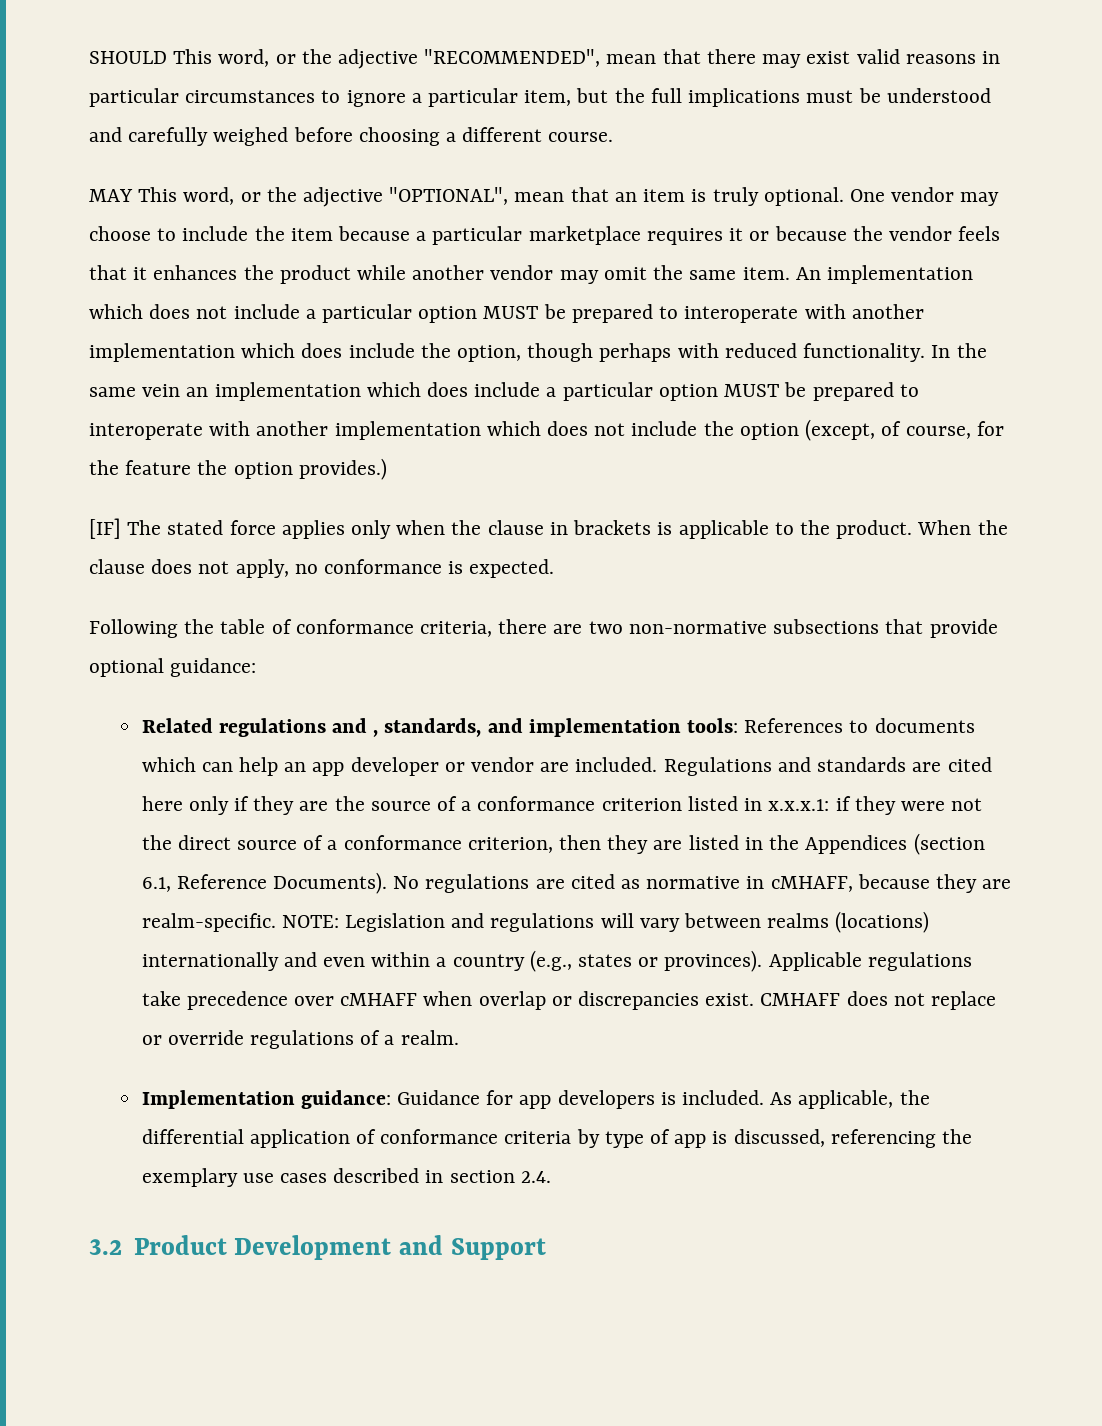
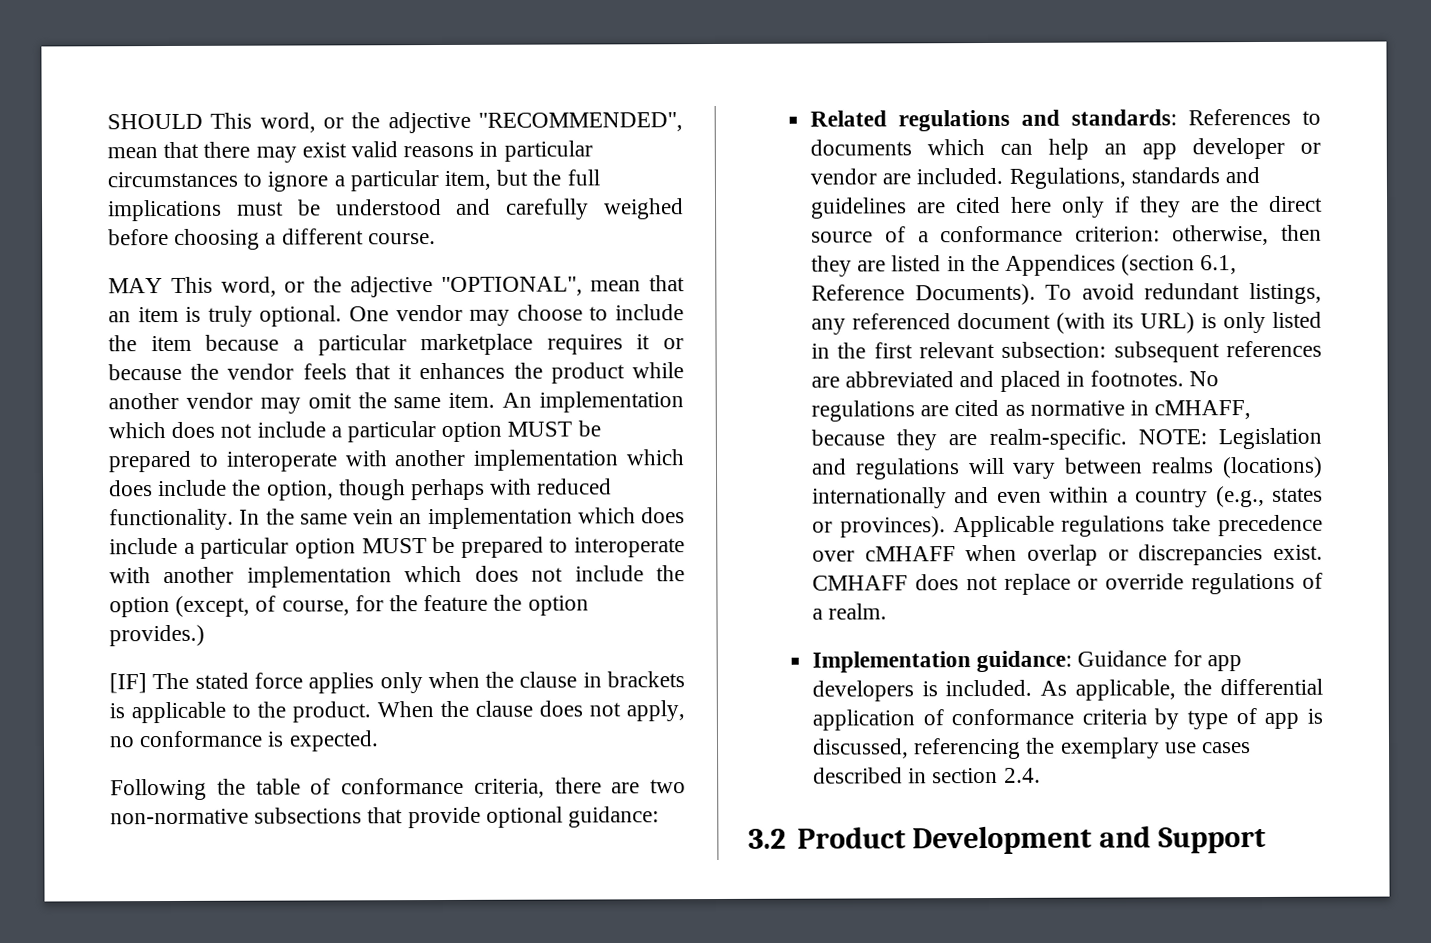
- Related regulations and , standards, and implementation tools: References to documents which can help an app developer or vendor are included.
+ Related regulations and standards: References to documents which can help an app developer or vendor are included.
- Regulations and standards are cited here only if they are the source of a conformance criterion listed in x.x.x.1: if they were not the direct source of a conformance criterion, then they are listed in the Appendices (section 6.1, Reference Documents).
+ Regulations, standards and guidelines are cited here only if they are the direct source of a conformance criterion: otherwise, then they are listed in the Appendices (section 6.1, Reference Documents).
+ To avoid redundant listings, any referenced document (with its URL) is only listed in the first relevant subsection: subsequent references are abbreviated and placed in footnotes.

